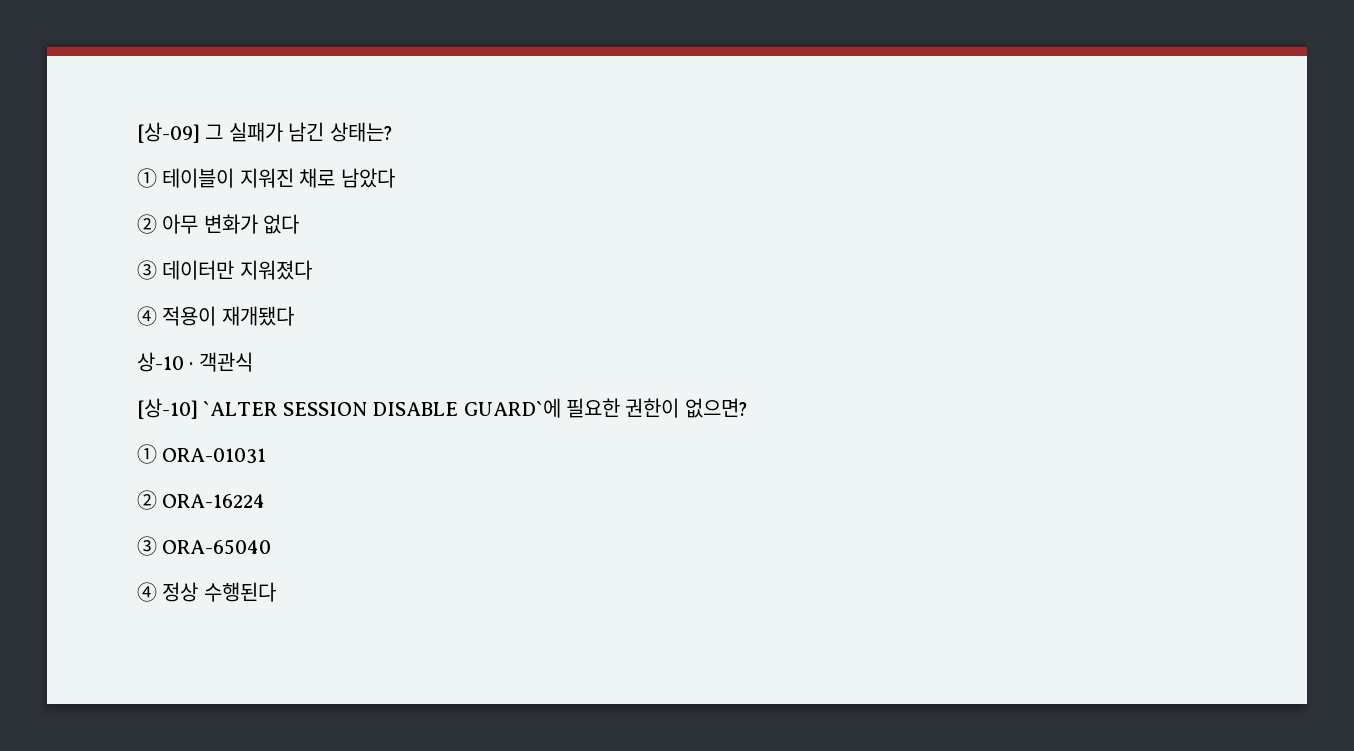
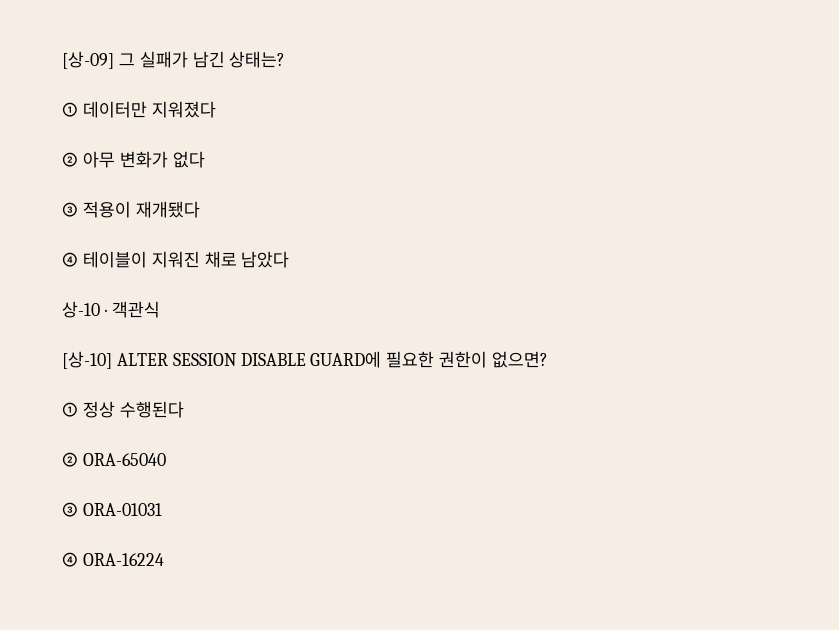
- ① 테이블이 지워진 채로 남았다
+ ① 데이터만 지워졌다
- ③ 데이터만 지워졌다
- ④ 적용이 재개됐다
+ ③ 적용이 재개됐다
+ ④ 테이블이 지워진 채로 남았다
- [상-10] `ALTER SESSION DISABLE GUARD`에 필요한 권한이 없으면?
+ [상-10] ALTER SESSION DISABLE GUARD에 필요한 권한이 없으면?
- ① ORA-01031
+ ① 정상 수행된다
+ ② ORA-65040
+ ③ ORA-01031
- ② ORA-16224
+ ④ ORA-16224
- ③ ORA-65040
- ④ 정상 수행된다

